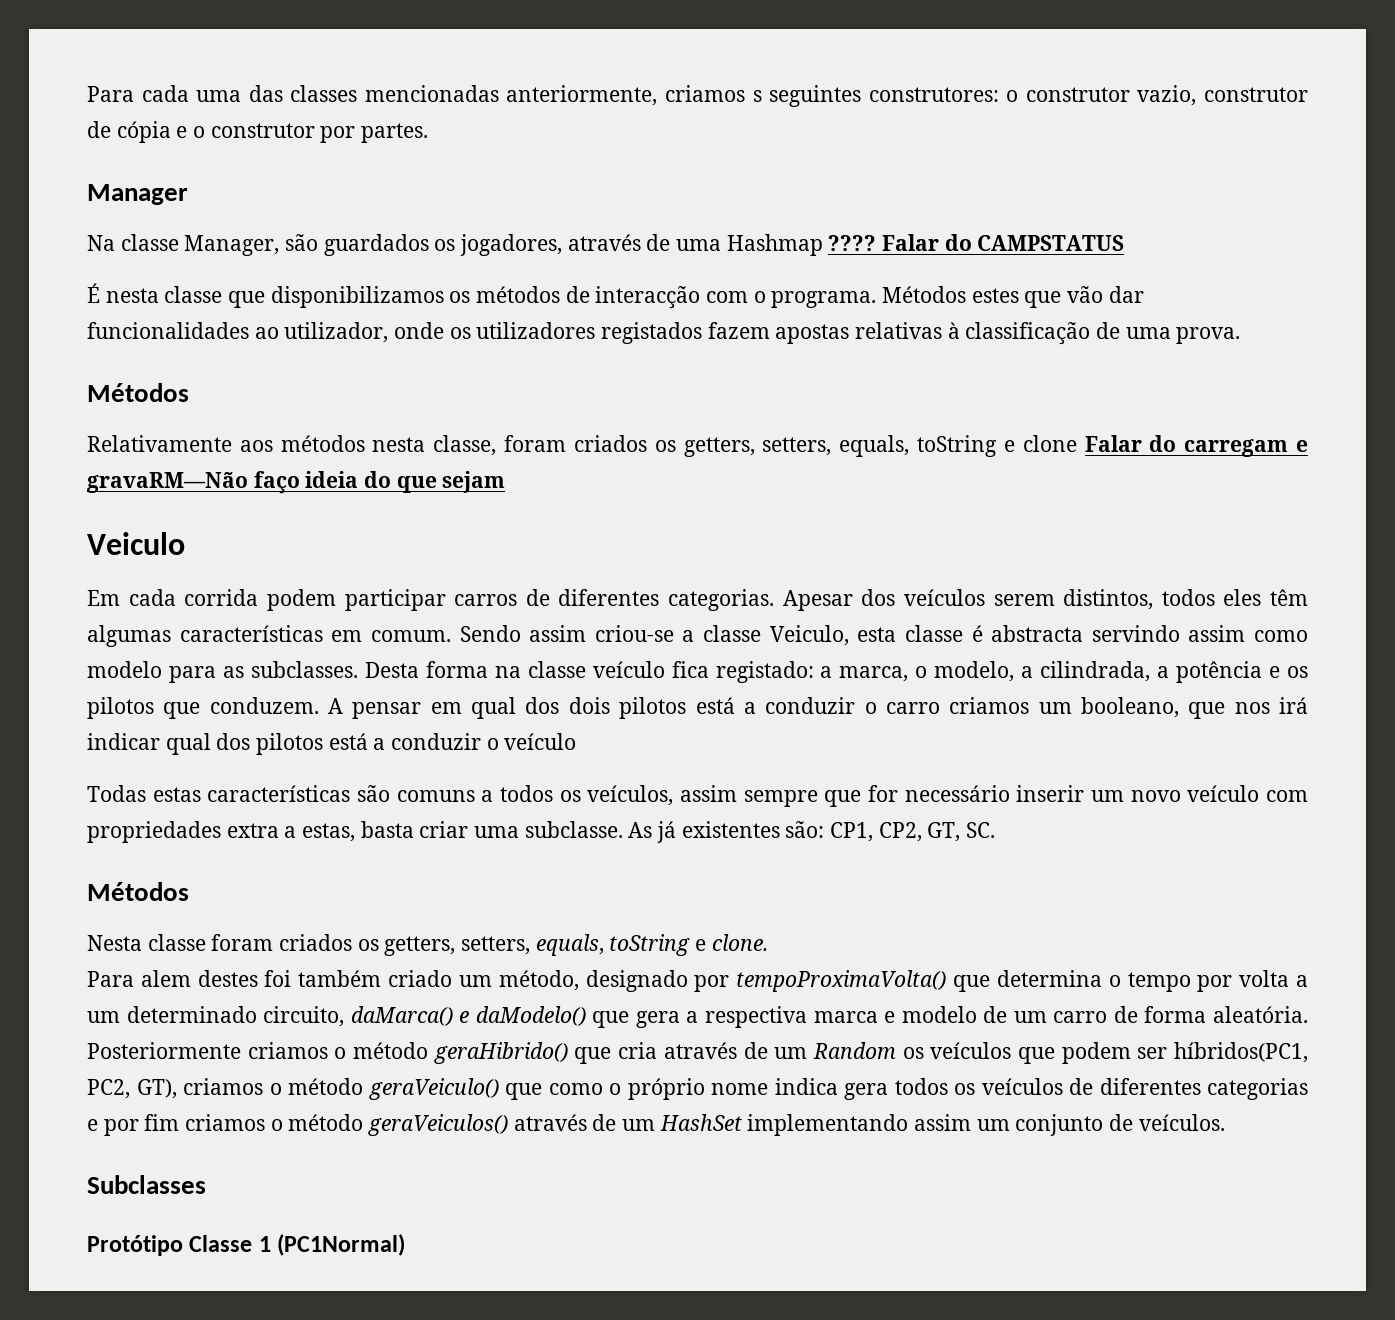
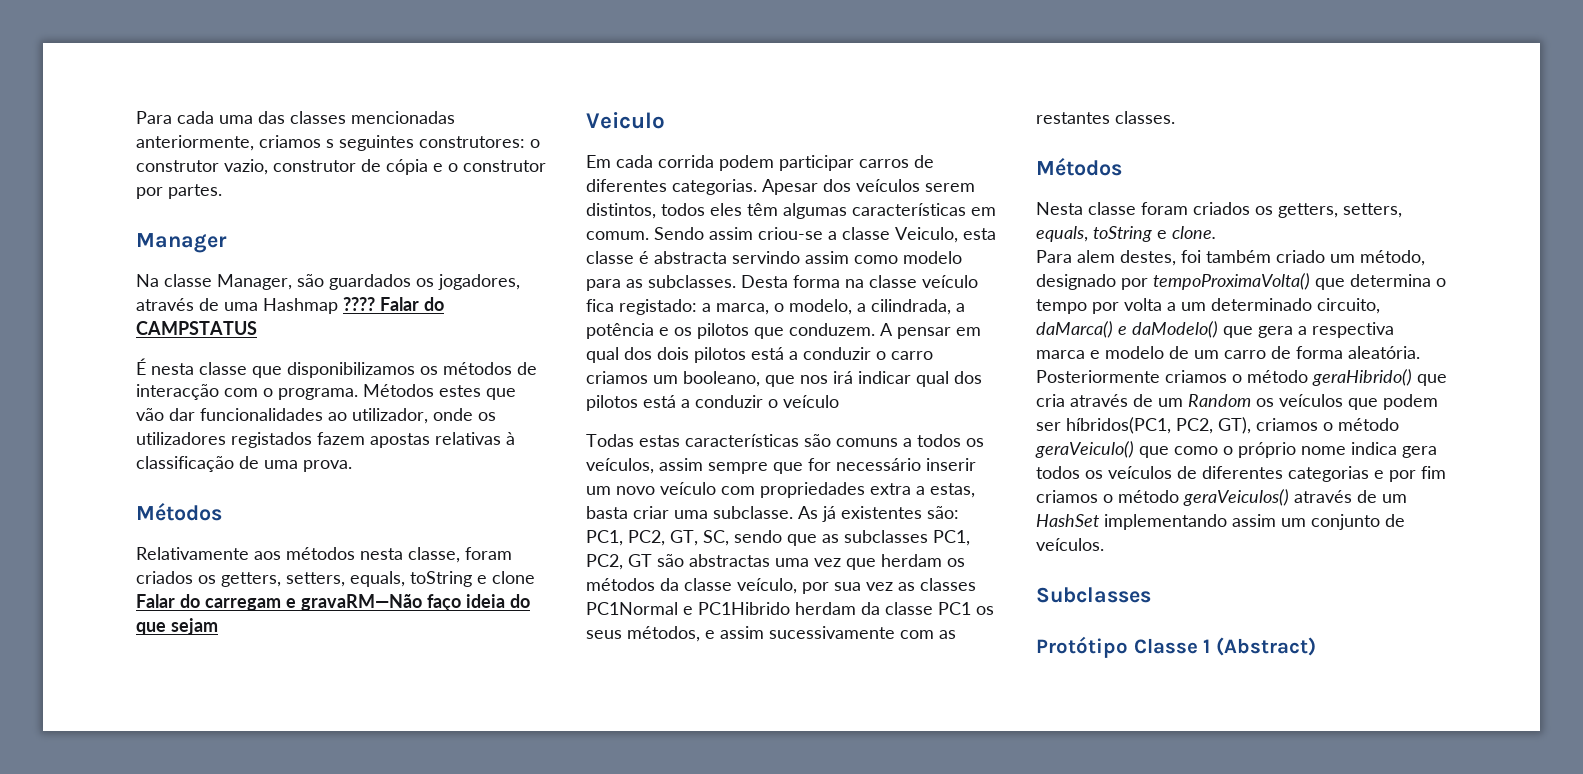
- As já existentes são: CP1, CP2, GT, SC.
+ As já existentes são: PC1, PC2, GT, SC, sendo que as subclasses PC1, PC2, GT são abstractas uma vez que herdam os métodos da classe veículo, por sua vez as classes PC1Normal e PC1Hibrido herdam da classe PC1 os seus métodos, e assim sucessivamente com as restantes classes.
- Para alem destes foi também criado um método, designado por tempoProximaVolta() que determina o tempo por volta a um determinado circuito, daMarca() e daModelo() que gera a respectiva marca e modelo de um carro de forma aleatória.
+ Para alem destes, foi também criado um método, designado por tempoProximaVolta() que determina o tempo por volta a um determinado circuito, daMarca() e daModelo() que gera a respectiva marca e modelo de um carro de forma aleatória.
- Protótipo Classe 1 (PC1Normal)
+ Protótipo Classe 1 (Abstract)

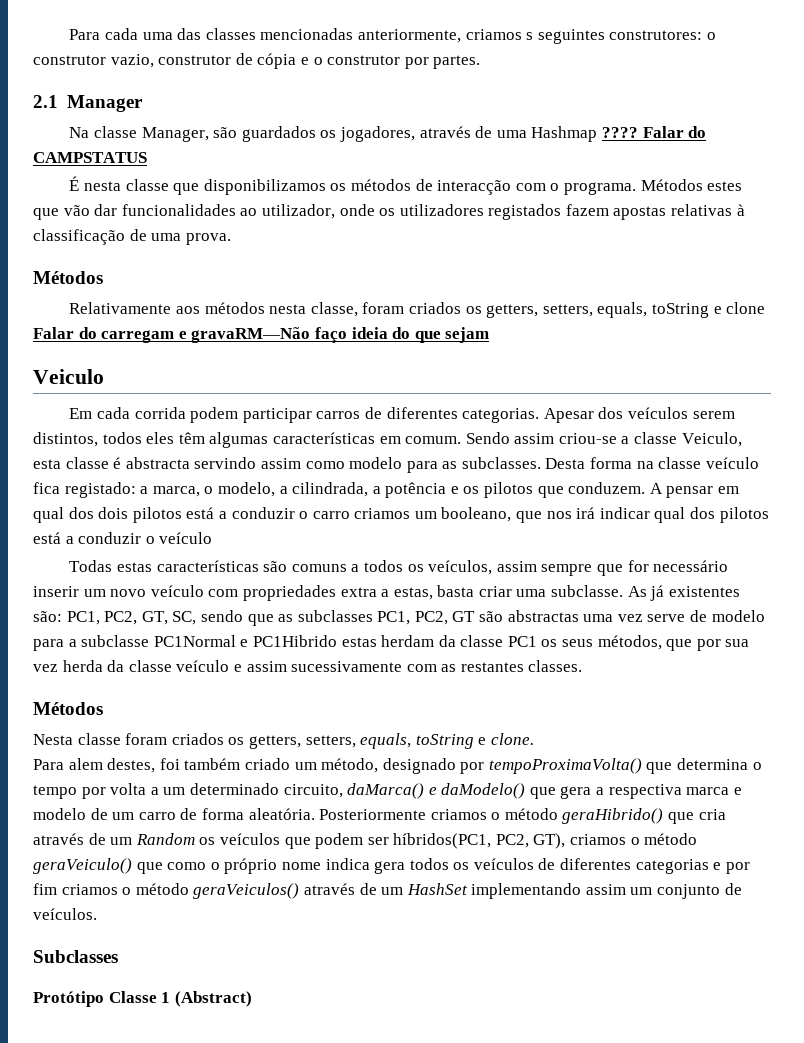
- Manager
+ 2.1 Manager
- As já existentes são: PC1, PC2, GT, SC, sendo que as subclasses PC1, PC2, GT são abstractas uma vez que herdam os métodos da classe veículo, por sua vez as classes PC1Normal e PC1Hibrido herdam da classe PC1 os seus métodos, e assim sucessivamente com as restantes classes.
+ As já existentes são: PC1, PC2, GT, SC, sendo que as subclasses PC1, PC2, GT são abstractas uma vez serve de modelo para a subclasse PC1Normal e PC1Hibrido estas herdam da classe PC1 os seus métodos, que por sua vez herda da classe veículo e assim sucessivamente com as restantes classes.

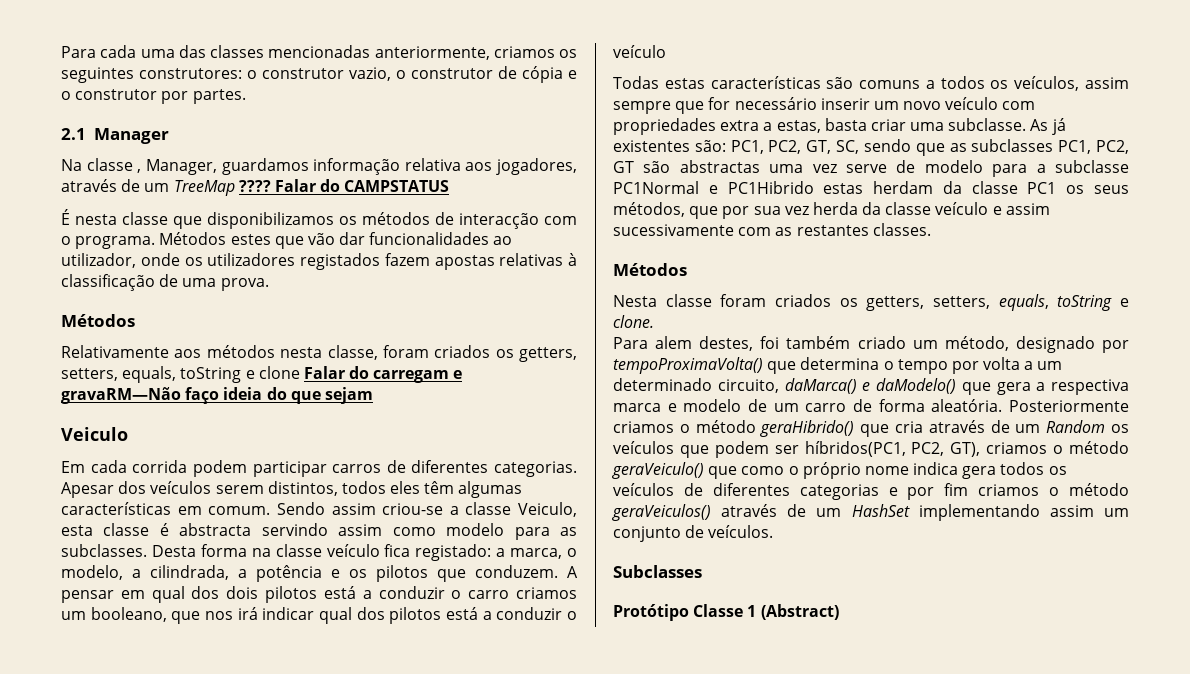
- Para cada uma das classes mencionadas anteriormente, criamos s seguintes construtores: o construtor vazio, construtor de cópia e o construtor por partes.
+ Para cada uma das classes mencionadas anteriormente, criamos os seguintes construtores: o construtor vazio, o construtor de cópia e o construtor por partes.
- Na classe Manager, são guardados os jogadores, através de uma Hashmap ????
+ Na classe , Manager, guardamos informação relativa aos jogadores, através de um TreeMap ????

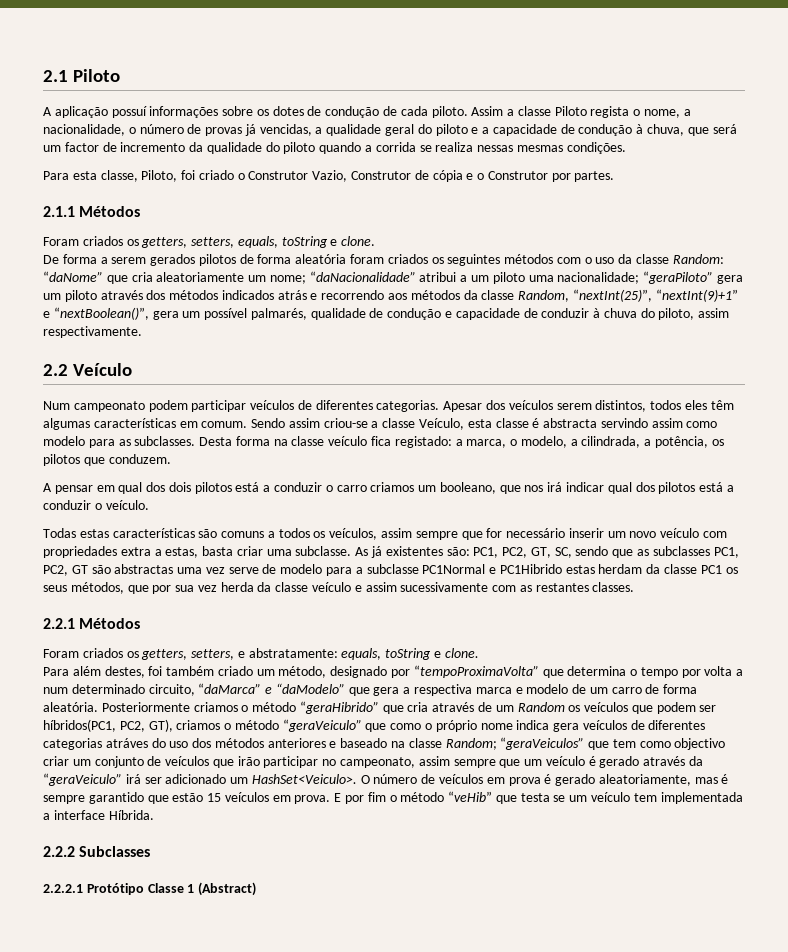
- Para cada uma das classes mencionadas anteriormente, criamos os seguintes construtores: o construtor vazio, o construtor de cópia e o construtor por partes.
+ 2.1 Piloto
+ A aplicação possuí informações sobre os dotes de condução de cada piloto. Assim a classe Piloto regista o nome, a nacionalidade, o número de provas já vencidas, a qualidade geral do piloto e a capacidade de condução à chuva, que será um factor de incremento da qualidade do piloto quando a corrida se realiza nessas mesmas condições.
+ Para esta classe, Piloto, foi criado o Construtor Vazio, Construtor de cópia e o Construtor por partes.
- 2.1 Manager
- Na classe , Manager, guardamos informação relativa aos jogadores, através de um TreeMap ???? Falar do CAMPSTATUS
- É nesta classe que disponibilizamos os métodos de interacção com o programa. Métodos estes que vão dar funcionalidades ao utilizador, onde os utilizadores registados fazem apostas relativas à classificação de uma prova.
- Métodos
- Relativamente aos métodos nesta classe, foram criados os getters, setters, equals, toString e clone Falar do carregam e gravaRM—Não faço ideia do que sejam
- Veiculo
- Em cada corrida podem participar carros de diferentes categorias.
+ 2.1.1 Métodos
+ Foram criados os getters, setters, equals, toString e clone.
+ De forma a serem gerados pilotos de forma aleatória foram criados os seguintes métodos com o uso da classe Random: “daNome” que cria aleatoriamente um nome; “daNacionalidade” atribui a um piloto uma nacionalidade; “geraPiloto” gera um piloto através dos métodos indicados atrás e recorrendo aos métodos da classe Random, “nextInt(25)”, “nextInt(9)+1” e “nextBoolean()”, gera um possível palmarés, qualidade de condução e capacidade de conduzir à chuva do piloto, assim respectivamente.
+ 2.2 Veículo
+ Num campeonato podem participar veículos de diferentes categorias.
- Sendo assim criou-se a classe Veiculo, esta classe é abstracta servindo assim como modelo para as subclasses.
+ Sendo assim criou-se a classe Veículo, esta classe é abstracta servindo assim como modelo para as subclasses.
- Desta forma na classe veículo fica registado: a marca, o modelo, a cilindrada, a potência e os pilotos que conduzem. A pensar em qual dos dois pilotos está a conduzir o carro criamos um booleano, que nos irá indicar qual dos pilotos está a conduzir o veículo
+ Desta forma na classe veículo fica registado: a marca, o modelo, a cilindrada, a potência, os pilotos que conduzem.
+ A pensar em qual dos dois pilotos está a conduzir o carro criamos um booleano, que nos irá indicar qual dos pilotos está a conduzir o veículo.
  As já existentes são: PC1, PC2, GT, SC, sendo que as subclasses PC1, PC2, GT são abstractas uma vez serve de modelo para a subclasse PC1Normal e PC1Hibrido estas herdam da classe PC1 os seus métodos, que por sua vez herda da classe veículo e assim sucessivamente com as restantes classes.
- Métodos
- Nesta classe foram criados os getters, setters, equals, toString e clone.
+ 2.2.1 Métodos
+ Foram criados os getters, setters, e abstratamente: equals, toString e clone.
- Para alem destes, foi também criado um método, designado por tempoProximaVolta() que determina o tempo por volta a um determinado circuito, daMarca() e daModelo() que gera a respectiva marca e modelo de um carro de forma aleatória.
+ Para além destes, foi também criado um método, designado por “tempoProximaVolta” que determina o tempo por volta a num determinado circuito, “daMarca” e “daModelo” que gera a respectiva marca e modelo de um carro de forma aleatória.
- Posteriormente criamos o método geraHibrido() que cria através de um Random os veículos que podem ser híbridos(PC1, PC2, GT), criamos o método geraVeiculo() que como o próprio nome indica gera todos os veículos de diferentes categorias e por fim criamos o método geraVeiculos() através de um HashSet implementando assim um conjunto de veículos.
- Subclasses
+ Posteriormente criamos o método “geraHibrido” que cria através de um Random os veículos que podem ser híbridos(PC1, PC2, GT), criamos o método “geraVeiculo” que como o próprio nome indica gera veículos de diferentes categorias atráves do uso dos métodos anteriores e baseado na classe Random; “geraVeiculos” que tem como objectivo criar um conjunto de veículos que irão participar no campeonato, assim sempre que um veículo é gerado através da “geraVeiculo” irá ser adicionado um HashSet<Veiculo>. O número de veículos em prova é gerado aleatoriamente, mas é sempre garantido que estão 15 veículos em prova. E por fim o método “veHib” que testa se um veículo tem implementada a interface Híbrida.
+ 2.2.2 Subclasses
- Protótipo Classe 1 (Abstract)
+ 2.2.2.1 Protótipo Classe 1 (Abstract)

